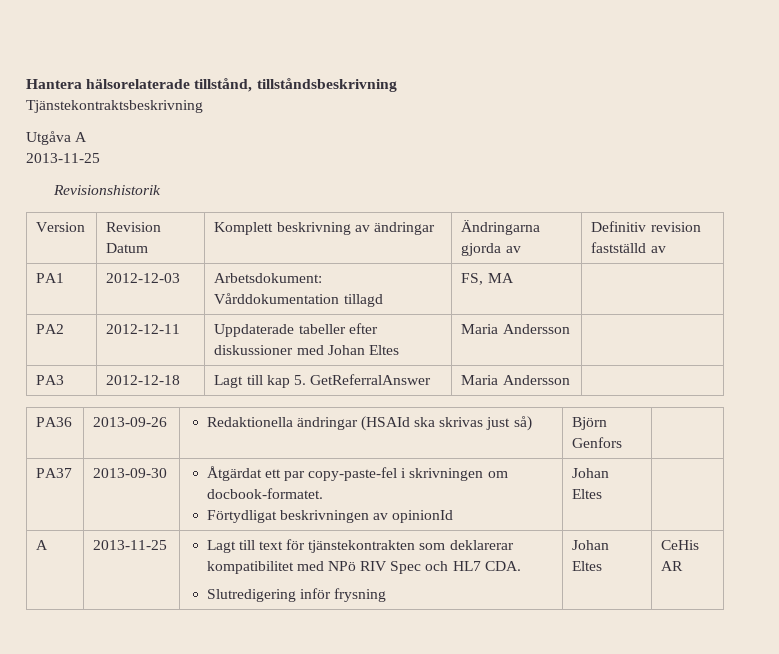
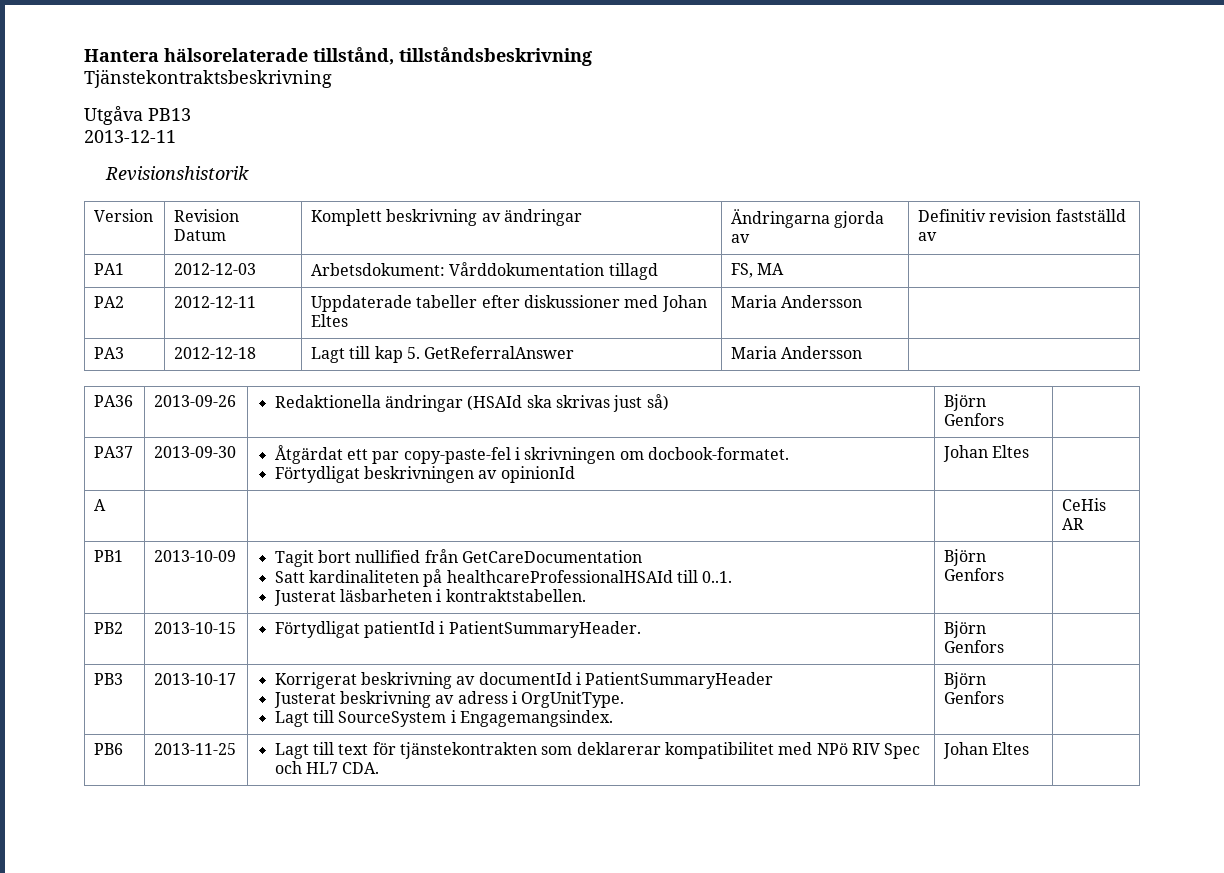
- Utgåva A
- 2013-11-25
+ Utgåva PB13
+ 2013-12-11
- A | 2013-11-25 | Lagt till text för tjänstekontrakten som deklarerar kompatibilitet med NPö RIV Spec och HL7 CDA.
- Slutredigering inför frysning | Johan Eltes | CeHis AR
+ A | | | | CeHis AR
+ PB1 | 2013-10-09 | Tagit bort nullified från GetCareDocumentation
+ Satt kardinaliteten på healthcareProfessionalHSAId till 0..1.
+ Justerat läsbarheten i kontraktstabellen. | Björn Genfors |
+ PB2 | 2013-10-15 | Förtydligat patientId i PatientSummaryHeader. | Björn Genfors |
+ PB3 | 2013-10-17 | Korrigerat beskrivning av documentId i PatientSummaryHeader
+ Justerat beskrivning av adress i OrgUnitType.
+ Lagt till SourceSystem i Engagemangsindex. | Björn Genfors |
+ PB6 | 2013-11-25 | Lagt till text för tjänstekontrakten som deklarerar kompatibilitet med NPö RIV Spec och HL7 CDA. | Johan Eltes |

